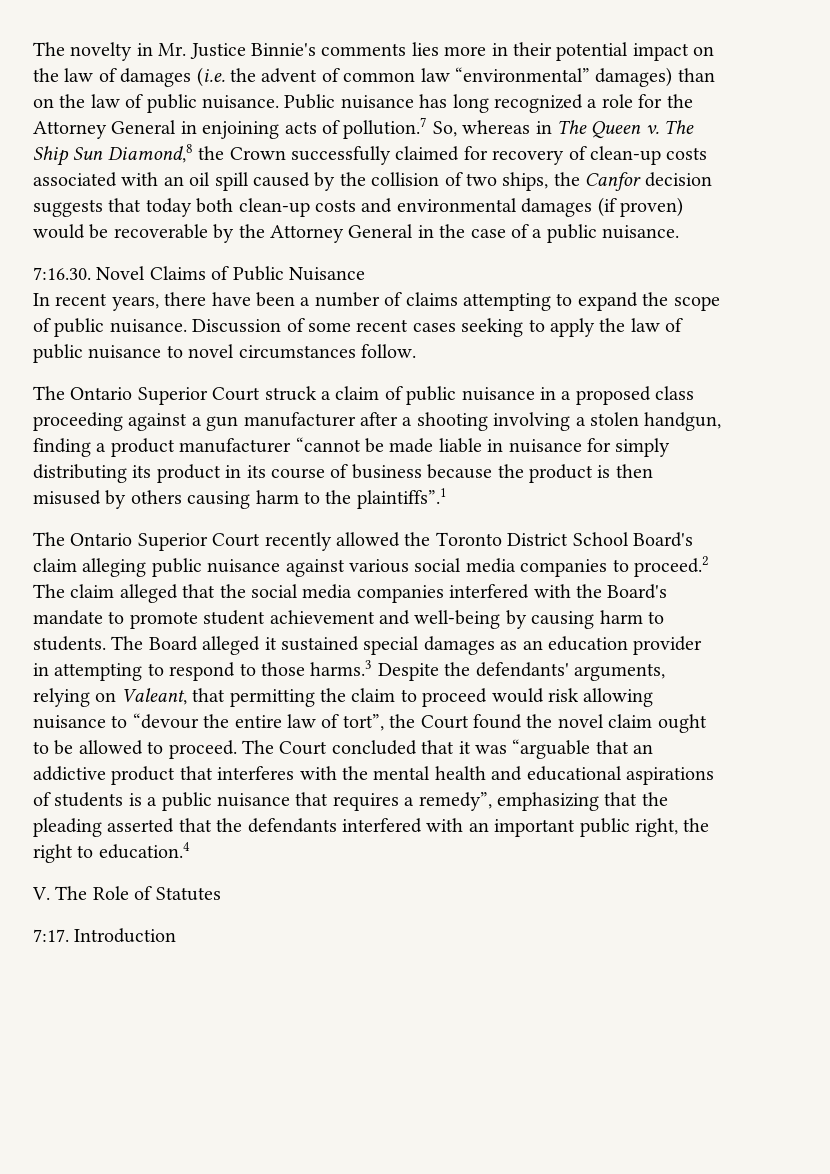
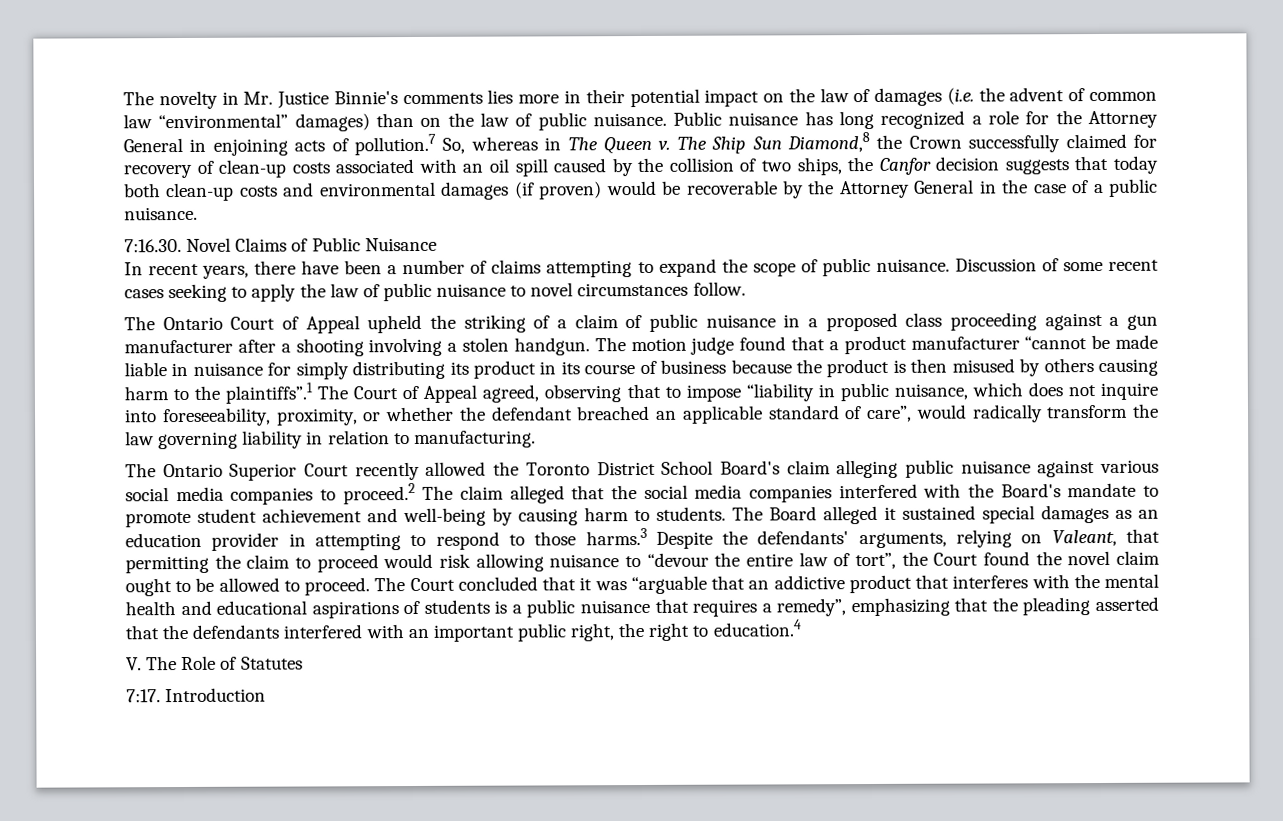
- The Ontario Superior Court struck a claim of public nuisance in a proposed class proceeding against a gun manufacturer after a shooting involving a stolen handgun, finding a product manufacturer “cannot be made liable in nuisance for simply distributing its product in its course of business because the product is then misused by others causing harm to the plaintiffs”.1
+ The Ontario Court of Appeal upheld the striking of a claim of public nuisance in a proposed class proceeding against a gun manufacturer after a shooting involving a stolen handgun. The motion judge found that a product manufacturer “cannot be made liable in nuisance for simply distributing its product in its course of business because the product is then misused by others causing harm to the plaintiffs”.1 The Court of Appeal agreed, observing that to impose “liability in public nuisance, which does not inquire into foreseeability, proximity, or whether the defendant breached an applicable standard of care”, would radically transform the law governing liability in relation to manufacturing.

